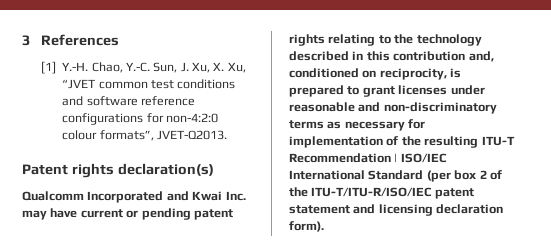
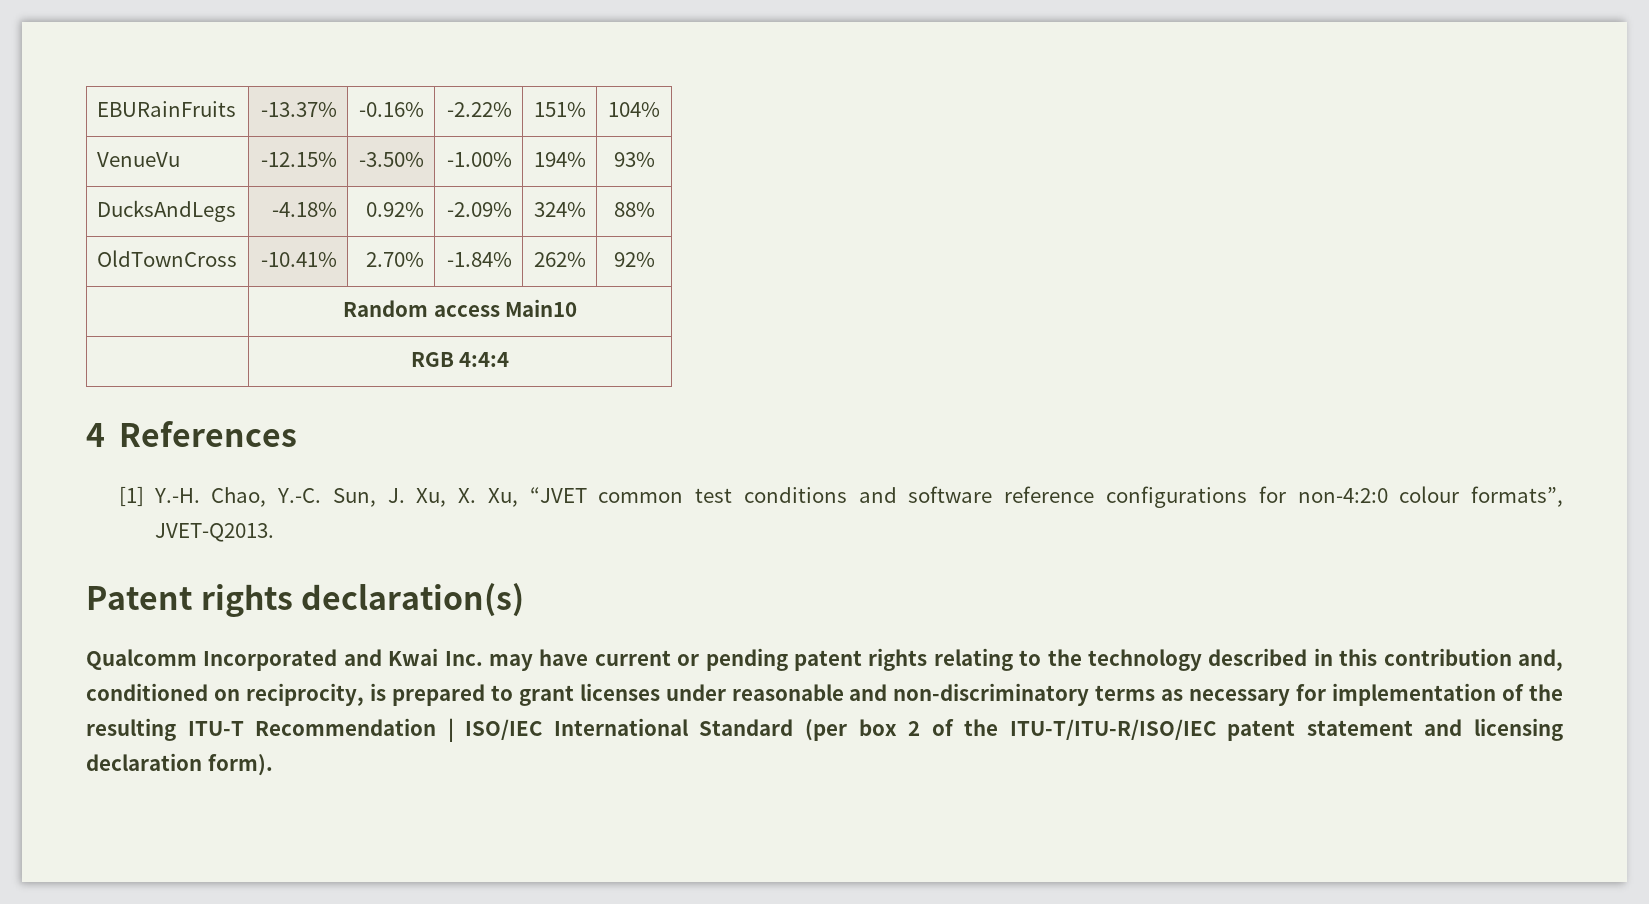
- 3 References
+ EBURainFruits | -13.37% | -0.16% | -2.22% | 151% | 104%
+ VenueVu | -12.15% | -3.50% | -1.00% | 194% | 93%
+ DucksAndLegs | -4.18% | 0.92% | -2.09% | 324% | 88%
+ OldTownCross | -10.41% | 2.70% | -1.84% | 262% | 92%
+ | Random access Main10
+ | RGB 4:4:4
+ 4 References

